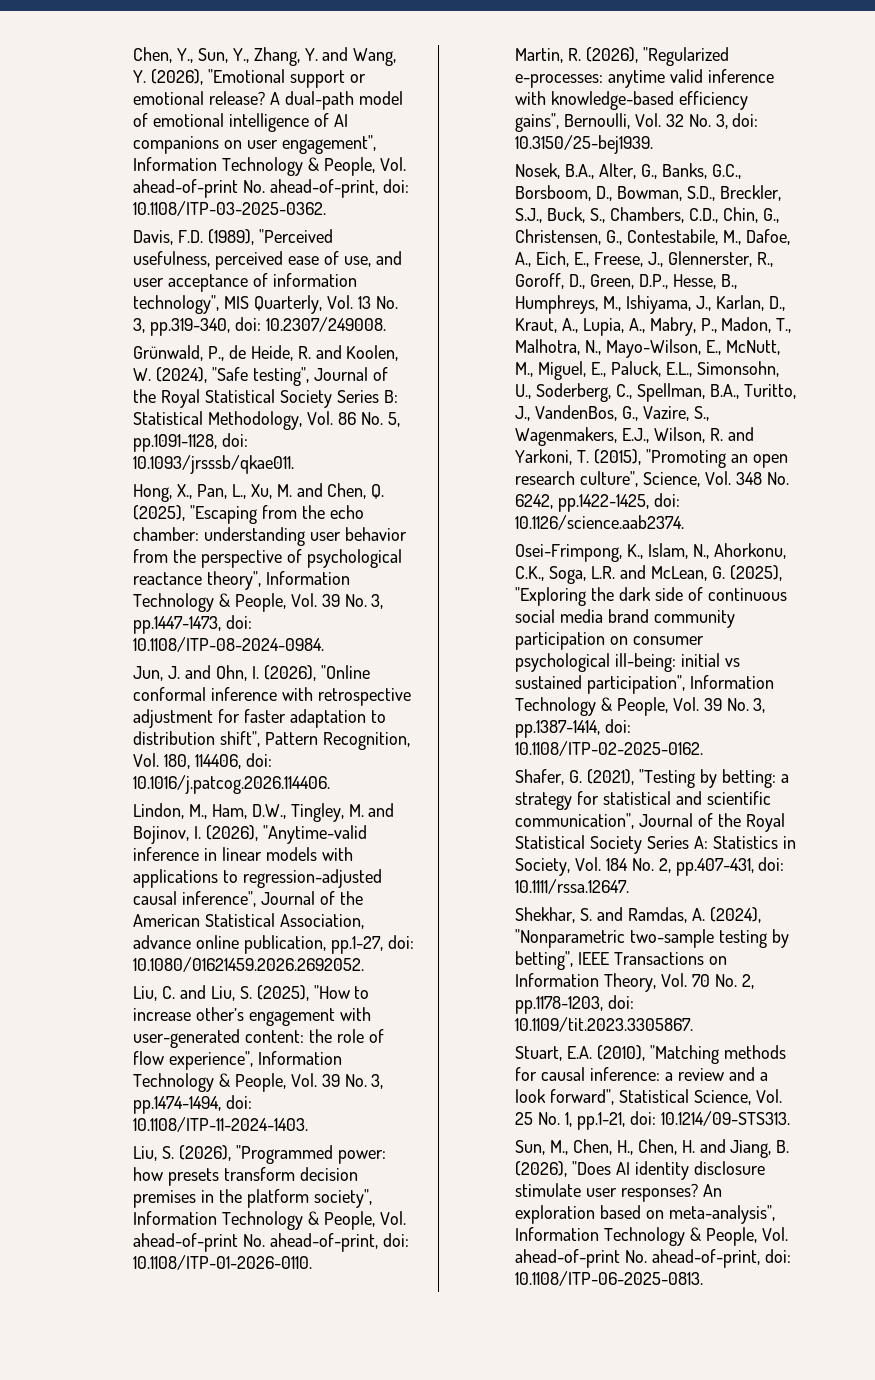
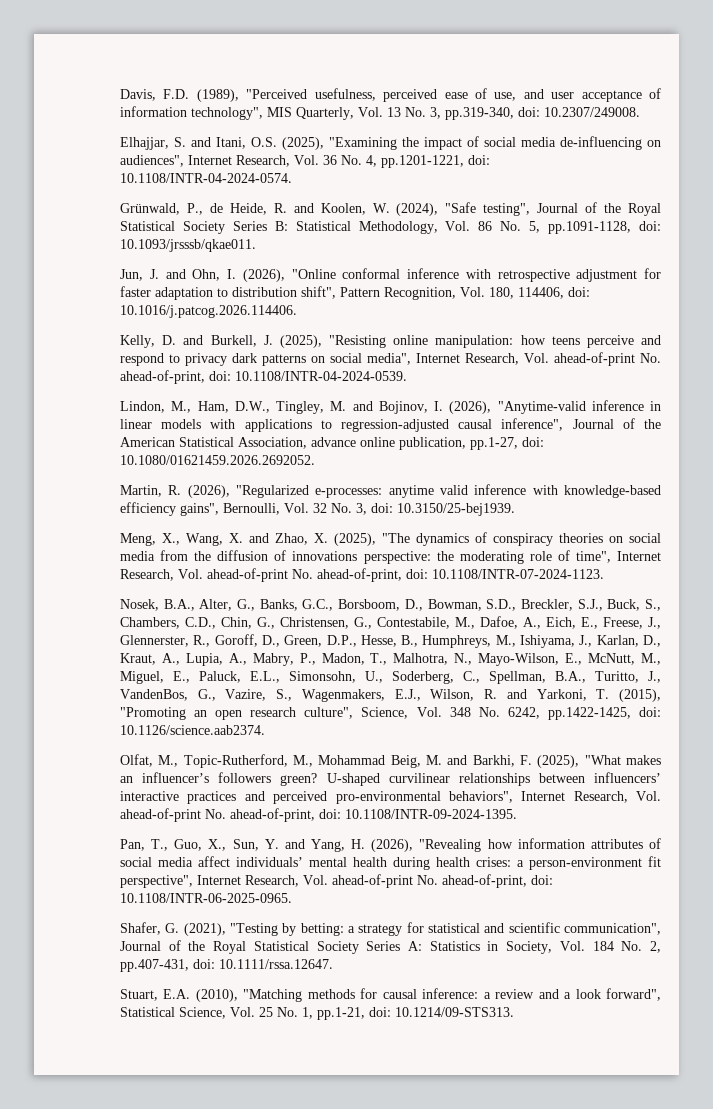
- Chen, Y., Sun, Y., Zhang, Y. and Wang, Y. (2026), "Emotional support or emotional release? A dual-path model of emotional intelligence of AI companions on user engagement", Information Technology & People, Vol. ahead-of-print No. ahead-of-print, doi: 10.1108/ITP-03-2025-0362.
+ Elhajjar, S. and Itani, O.S. (2025), "Examining the impact of social media de-influencing on audiences", Internet Research, Vol. 36 No. 4, pp.1201-1221, doi: 10.1108/INTR-04-2024-0574.
- Hong, X., Pan, L., Xu, M. and Chen, Q. (2025), "Escaping from the echo chamber: understanding user behavior from the perspective of psychological reactance theory", Information Technology & People, Vol. 39 No. 3, pp.1447-1473, doi: 10.1108/ITP-08-2024-0984.
+ Kelly, D. and Burkell, J. (2025), "Resisting online manipulation: how teens perceive and respond to privacy dark patterns on social media", Internet Research, Vol. ahead-of-print No. ahead-of-print, doi: 10.1108/INTR-04-2024-0539.
- Liu, C. and Liu, S. (2025), "How to increase other’s engagement with user-generated content: the role of flow experience", Information Technology & People, Vol. 39 No. 3, pp.1474-1494, doi: 10.1108/ITP-11-2024-1403.
- Liu, S. (2026), "Programmed power: how presets transform decision premises in the platform society", Information Technology & People, Vol. ahead-of-print No. ahead-of-print, doi: 10.1108/ITP-01-2026-0110.
+ Meng, X., Wang, X. and Zhao, X. (2025), "The dynamics of conspiracy theories on social media from the diffusion of innovations perspective: the moderating role of time", Internet Research, Vol. ahead-of-print No. ahead-of-print, doi: 10.1108/INTR-07-2024-1123.
- Osei-Frimpong, K., Islam, N., Ahorkonu, C.K., Soga, L.R. and McLean, G. (2025), "Exploring the dark side of continuous social media brand community participation on consumer psychological ill-being: initial vs sustained participation", Information Technology & People, Vol. 39 No. 3, pp.1387-1414, doi: 10.1108/ITP-02-2025-0162.
+ Olfat, M., Topic-Rutherford, M., Mohammad Beig, M. and Barkhi, F. (2025), "What makes an influencer’s followers green? U-shaped curvilinear relationships between influencers’ interactive practices and perceived pro-environmental behaviors", Internet Research, Vol. ahead-of-print No. ahead-of-print, doi: 10.1108/INTR-09-2024-1395.
+ Pan, T., Guo, X., Sun, Y. and Yang, H. (2026), "Revealing how information attributes of social media affect individuals’ mental health during health crises: a person-environment fit perspective", Internet Research, Vol. ahead-of-print No. ahead-of-print, doi: 10.1108/INTR-06-2025-0965.
- Shekhar, S. and Ramdas, A. (2024), "Nonparametric two-sample testing by betting", IEEE Transactions on Information Theory, Vol. 70 No. 2, pp.1178-1203, doi: 10.1109/tit.2023.3305867.
- Sun, M., Chen, H., Chen, H. and Jiang, B. (2026), "Does AI identity disclosure stimulate user responses? An exploration based on meta-analysis", Information Technology & People, Vol. ahead-of-print No. ahead-of-print, doi: 10.1108/ITP-06-2025-0813.

